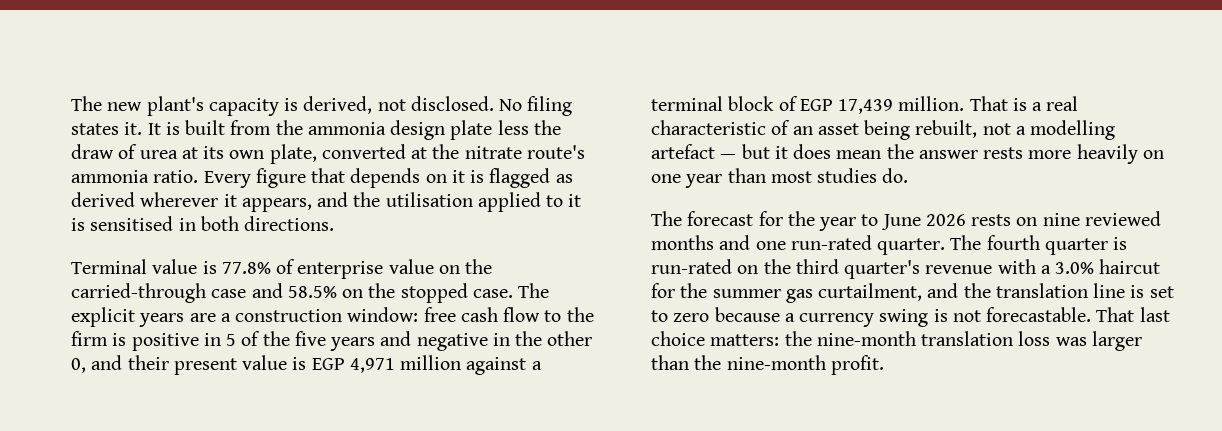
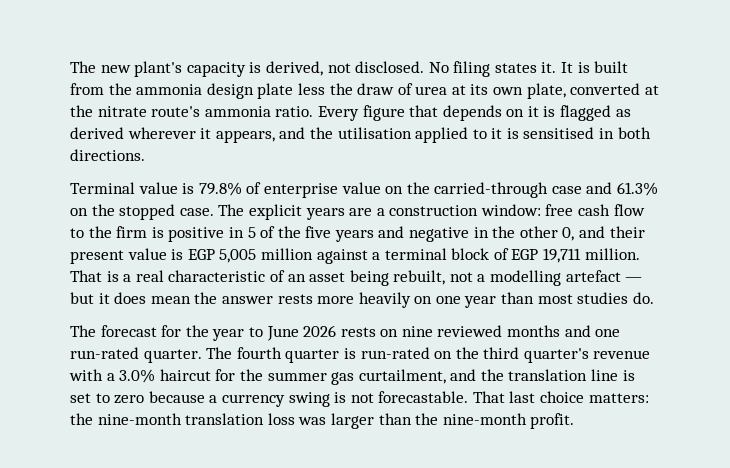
- Terminal value is 77.8% of enterprise value on the carried-through case and 58.5% on the stopped case.
+ Terminal value is 79.8% of enterprise value on the carried-through case and 61.3% on the stopped case.
- The explicit years are a construction window: free cash flow to the firm is positive in 5 of the five years and negative in the other 0, and their present value is EGP 4,971 million against a terminal block of EGP 17,439 million.
+ The explicit years are a construction window: free cash flow to the firm is positive in 5 of the five years and negative in the other 0, and their present value is EGP 5,005 million against a terminal block of EGP 19,711 million.

